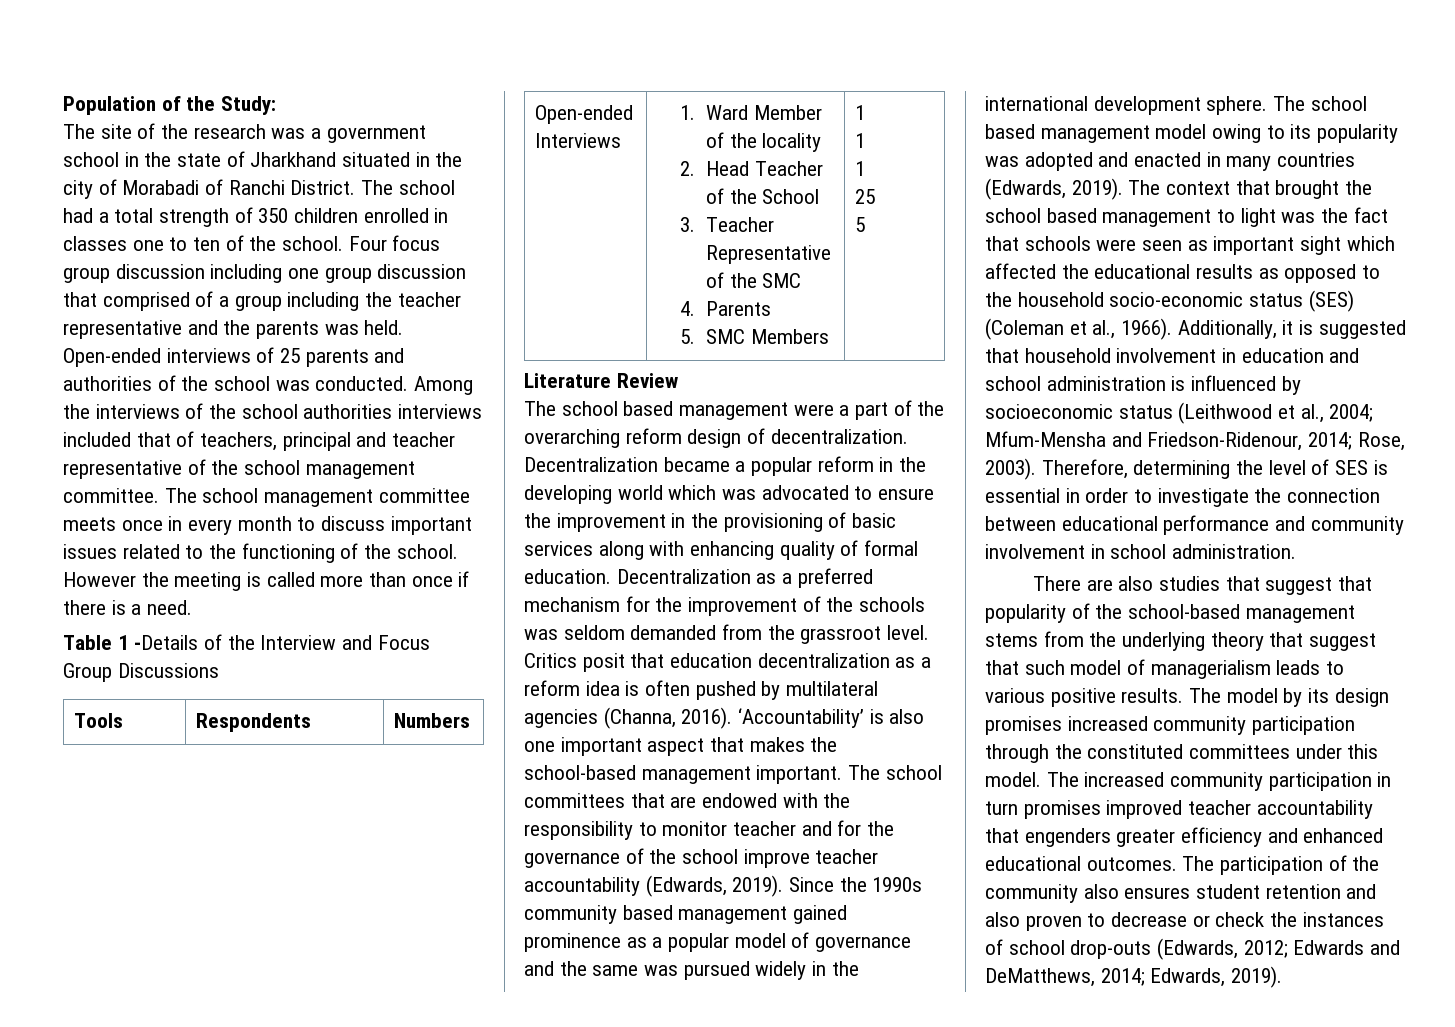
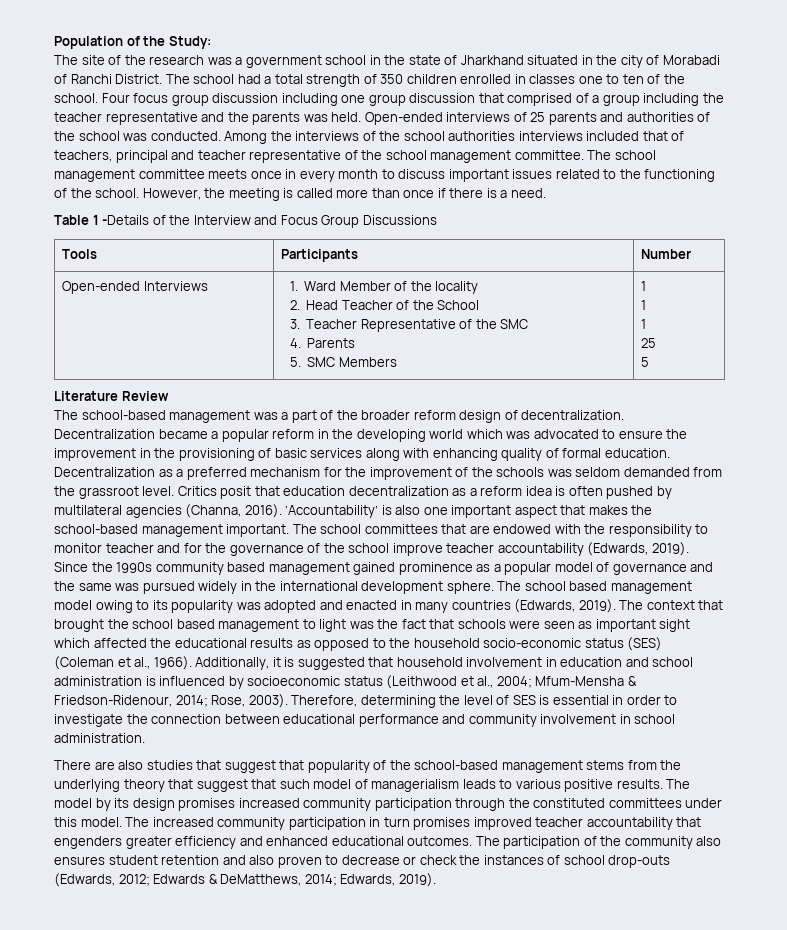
- However the meeting is called more than once if there is a need.
+ However, the meeting is called more than once if there is a need.
- Tools | Respondents | Numbers
+ Tools | Participants | Number
- The school based management were a part of the overarching reform design of decentralization.
+ The school-based management was a part of the broader reform design of decentralization.
- Additionally, it is suggested that household involvement in education and school administration is influenced by socioeconomic status (Leithwood et al., 2004; Mfum-Mensha and Friedson-Ridenour, 2014; Rose, 2003).
+ Additionally, it is suggested that household involvement in education and school administration is influenced by socioeconomic status (Leithwood et al., 2004; Mfum-Mensha & Friedson-Ridenour, 2014; Rose, 2003).
- The participation of the community also ensures student retention and also proven to decrease or check the instances of school drop-outs (Edwards, 2012; Edwards and DeMatthews, 2014; Edwards, 2019).
+ The participation of the community also ensures student retention and also proven to decrease or check the instances of school drop-outs (Edwards, 2012; Edwards & DeMatthews, 2014; Edwards, 2019).

